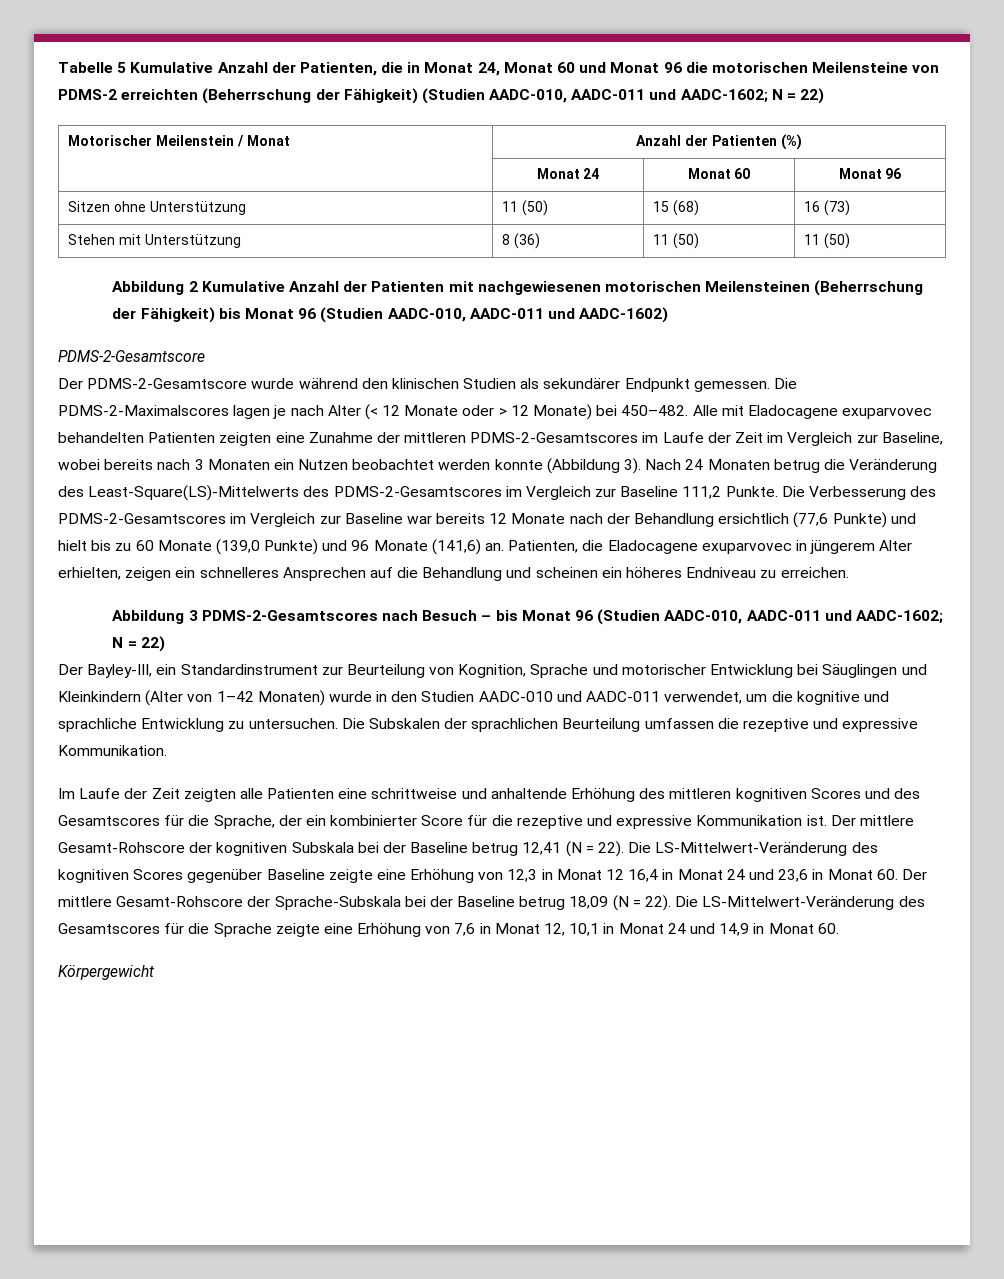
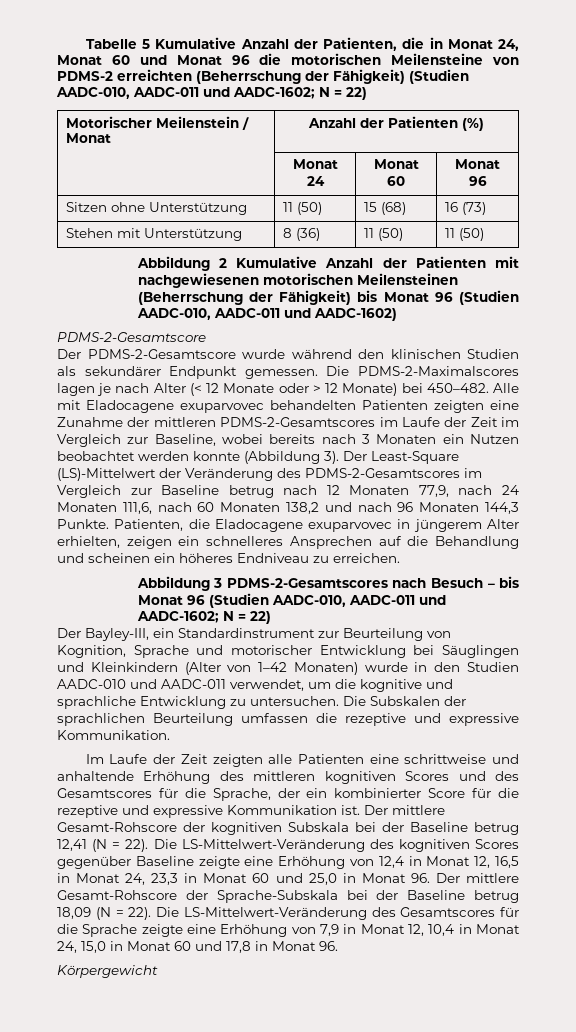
- Nach 24 Monaten betrug die Veränderung des Least-Square(LS)-Mittelwerts des PDMS-2-Gesamtscores im Vergleich zur Baseline 111,2 Punkte. Die Verbesserung des PDMS-2-Gesamtscores im Vergleich zur Baseline war bereits 12 Monate nach der Behandlung ersichtlich (77,6 Punkte) und hielt bis zu 60 Monate (139,0 Punkte) und 96 Monate (141,6) an.
+ Der Least-Square (LS)-Mittelwert der Veränderung des PDMS-2-Gesamtscores im Vergleich zur Baseline betrug nach 12 Monaten 77,9, nach 24 Monaten 111,6, nach 60 Monaten 138,2 und nach 96 Monaten 144,3 Punkte.
- Die LS-Mittelwert-Veränderung des kognitiven Scores gegenüber Baseline zeigte eine Erhöhung von 12,3 in Monat 12 16,4 in Monat 24 und 23,6 in Monat 60. Der mittlere Gesamt-Rohscore der Sprache-Subskala bei der Baseline betrug 18,09 (N = 22).
+ Die LS-Mittelwert-Veränderung des kognitiven Scores gegenüber Baseline zeigte eine Erhöhung von 12,4 in Monat 12, 16,5 in Monat 24, 23,3 in Monat 60 und 25,0 in Monat 96. Der mittlere Gesamt-Rohscore der Sprache-Subskala bei der Baseline betrug 18,09 (N = 22).
- Die LS-Mittelwert-Veränderung des Gesamtscores für die Sprache zeigte eine Erhöhung von 7,6 in Monat 12, 10,1 in Monat 24 und 14,9 in Monat 60.
+ Die LS-Mittelwert-Veränderung des Gesamtscores für die Sprache zeigte eine Erhöhung von 7,9 in Monat 12, 10,4 in Monat 24, 15,0 in Monat 60 und 17,8 in Monat 96.

